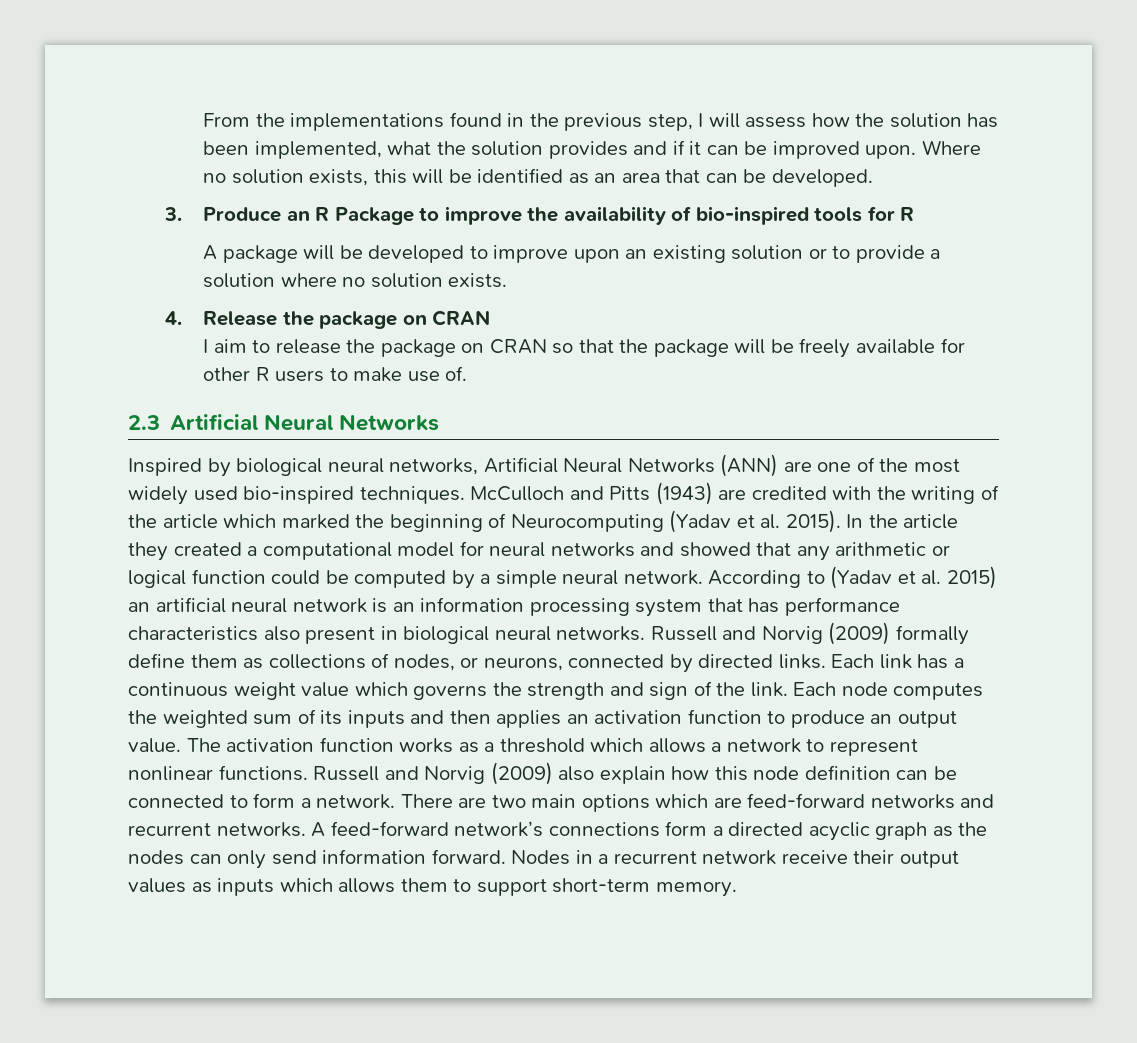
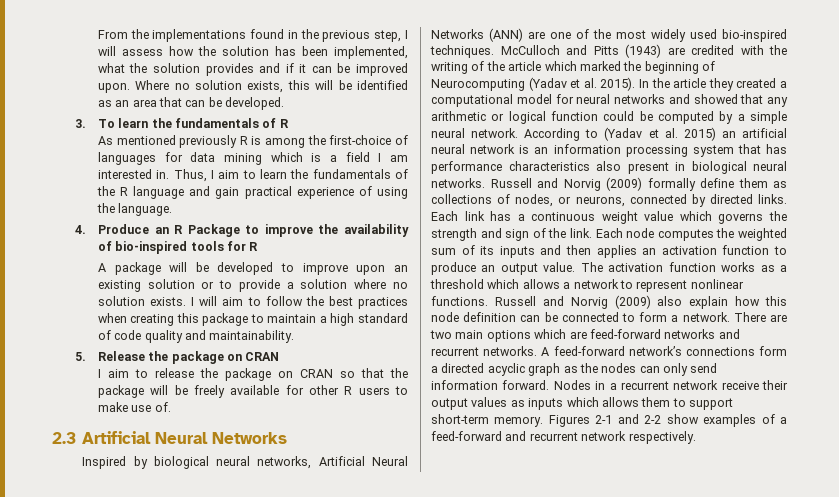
- 3. Produce an R Package to improve the availability of bio-inspired tools for R
+ 3. To learn the fundamentals of R
+ As mentioned previously R is among the first-choice of languages for data mining which is a field I am interested in. Thus, I aim to learn the fundamentals of the R language and gain practical experience of using the language.
+ 4. Produce an R Package to improve the availability of bio-inspired tools for R
- A package will be developed to improve upon an existing solution or to provide a solution where no solution exists.
- 4. Release the package on CRAN
+ A package will be developed to improve upon an existing solution or to provide a solution where no solution exists. I will aim to follow the best practices when creating this package to maintain a high standard of code quality and maintainability.
+ 5. Release the package on CRAN
+ Figures 2-1 and 2-2 show examples of a feed-forward and recurrent network respectively.

